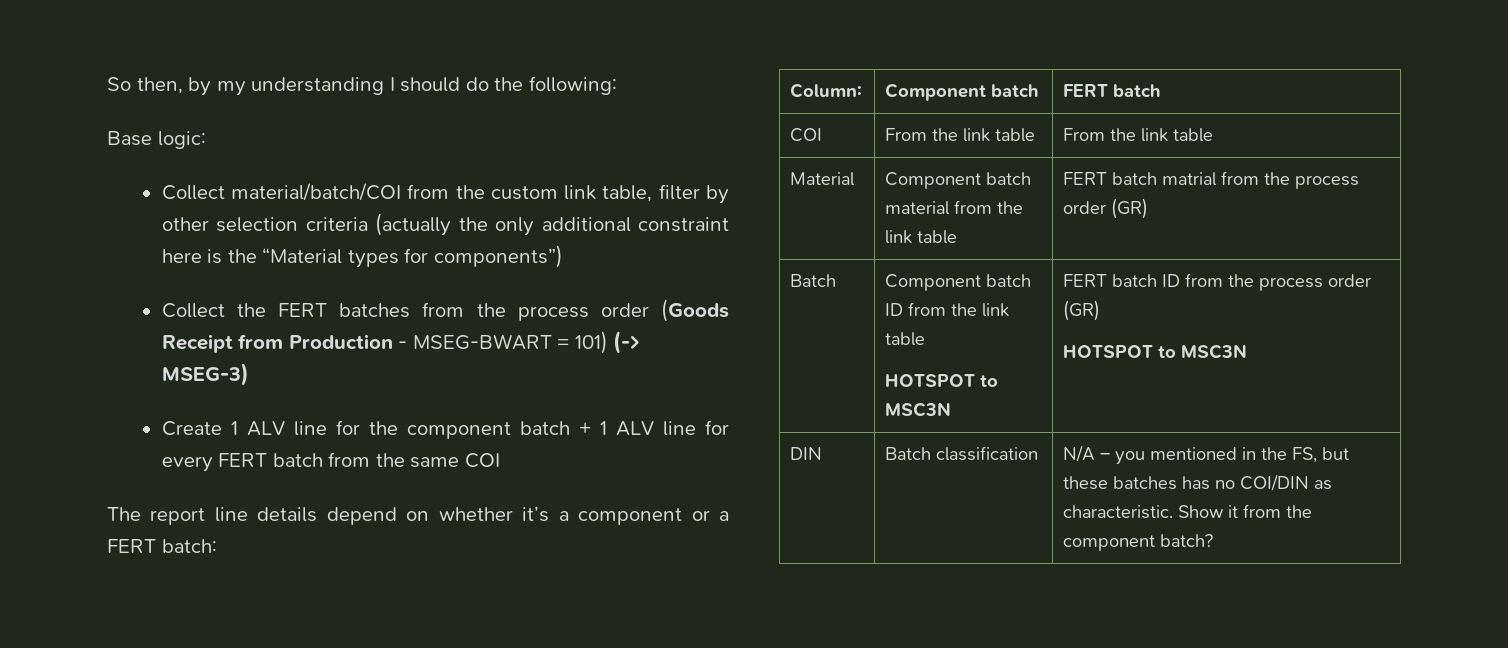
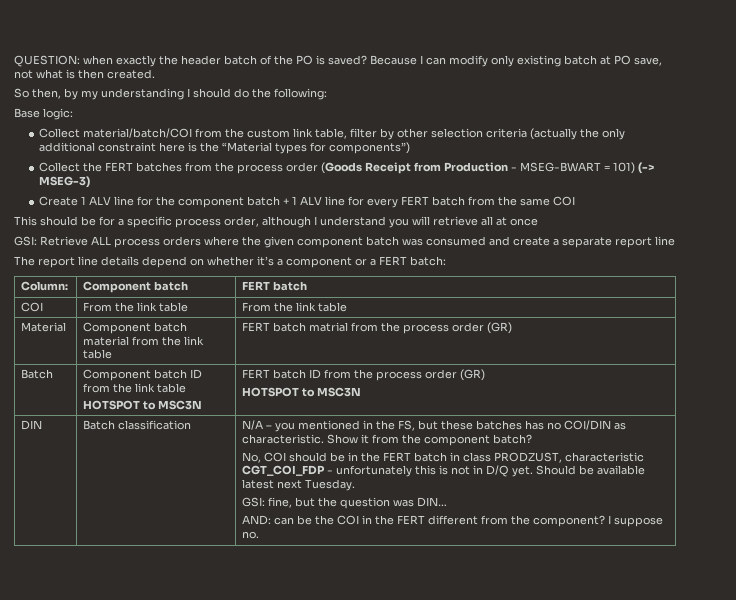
+ QUESTION: when exactly the header batch of the PO is saved? Because I can modify only existing batch at PO save, not what is then created.
+ This should be for a specific process order, although I understand you will retrieve all at once
+ GSI: Retrieve ALL process orders where the given component batch was consumed and create a separate report line
+ No, COI should be in the FERT batch in class PRODZUST, characteristic CGT_COI_FDP - unfortunately this is not in D/Q yet. Should be available latest next Tuesday.
+ GSI: fine, but the question was DIN…
+ AND: can be the COI in the FERT different from the component? I suppose no.

